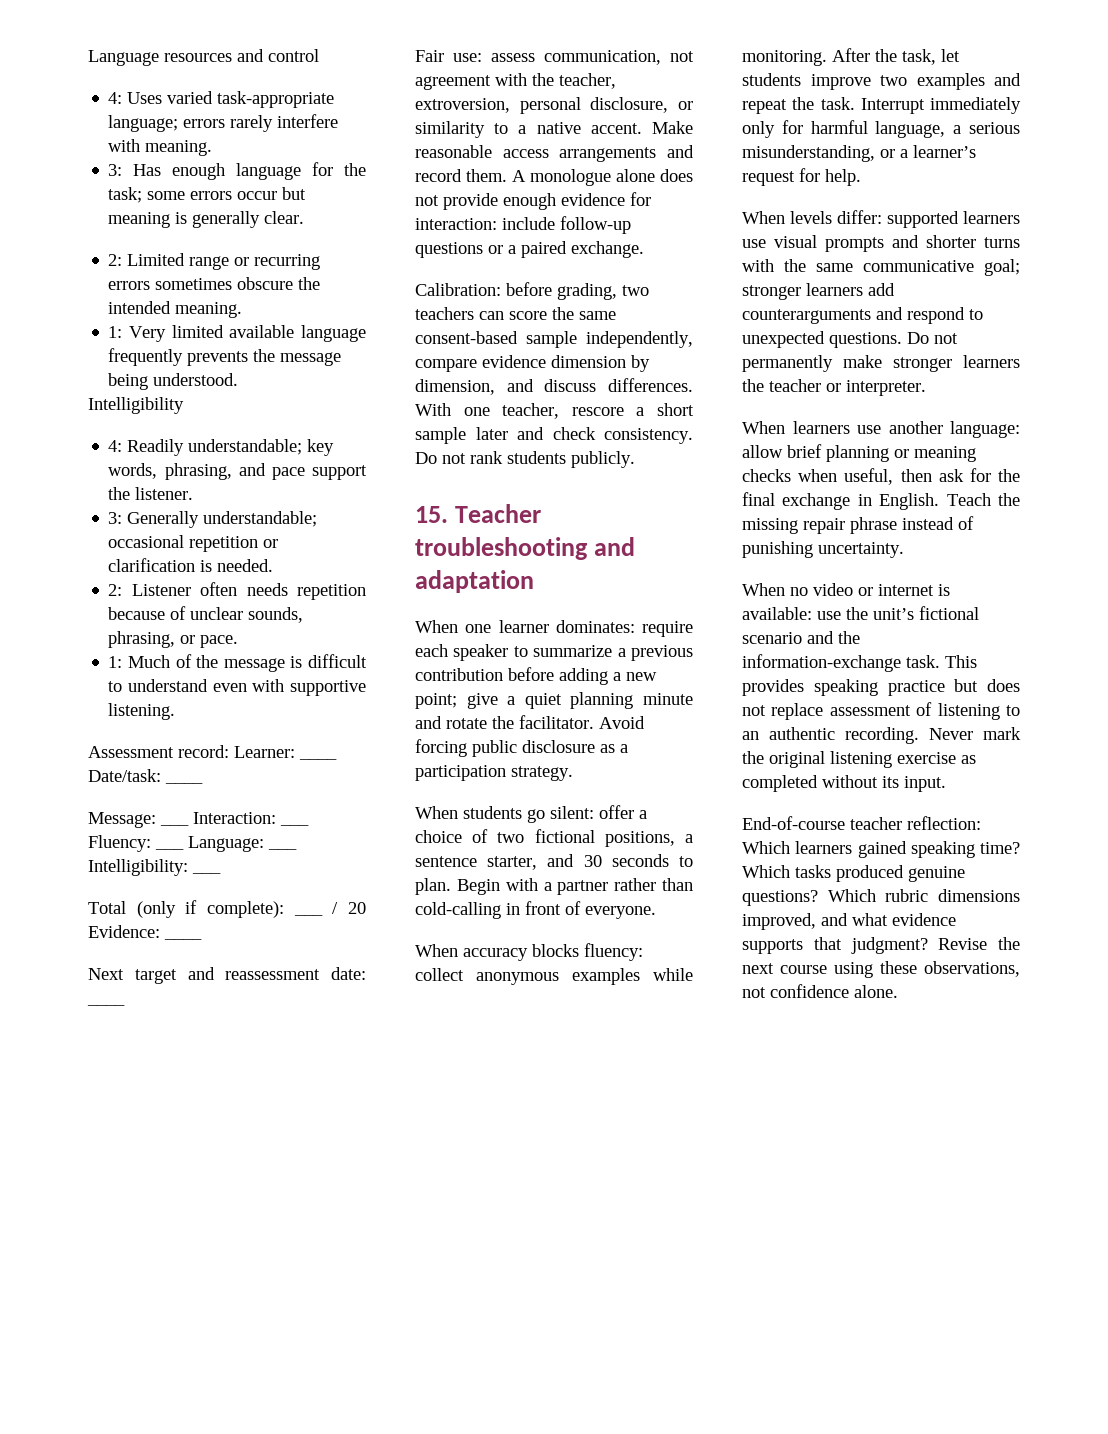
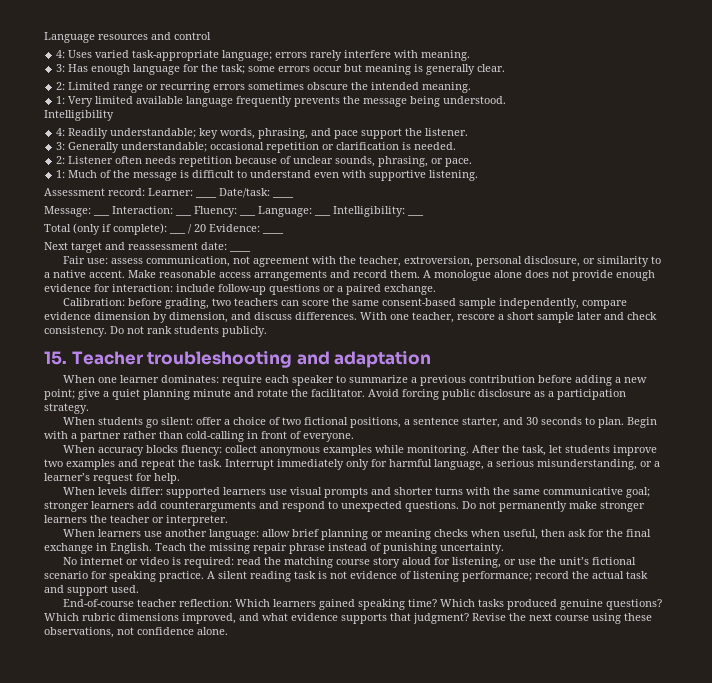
- When no video or internet is available: use the unit’s fictional scenario and the information-exchange task. This provides speaking practice but does not replace assessment of listening to an authentic recording. Never mark the original listening exercise as completed without its input.
+ No internet or video is required: read the matching course story aloud for listening, or use the unit’s fictional scenario for speaking practice. A silent reading task is not evidence of listening performance; record the actual task and support used.

